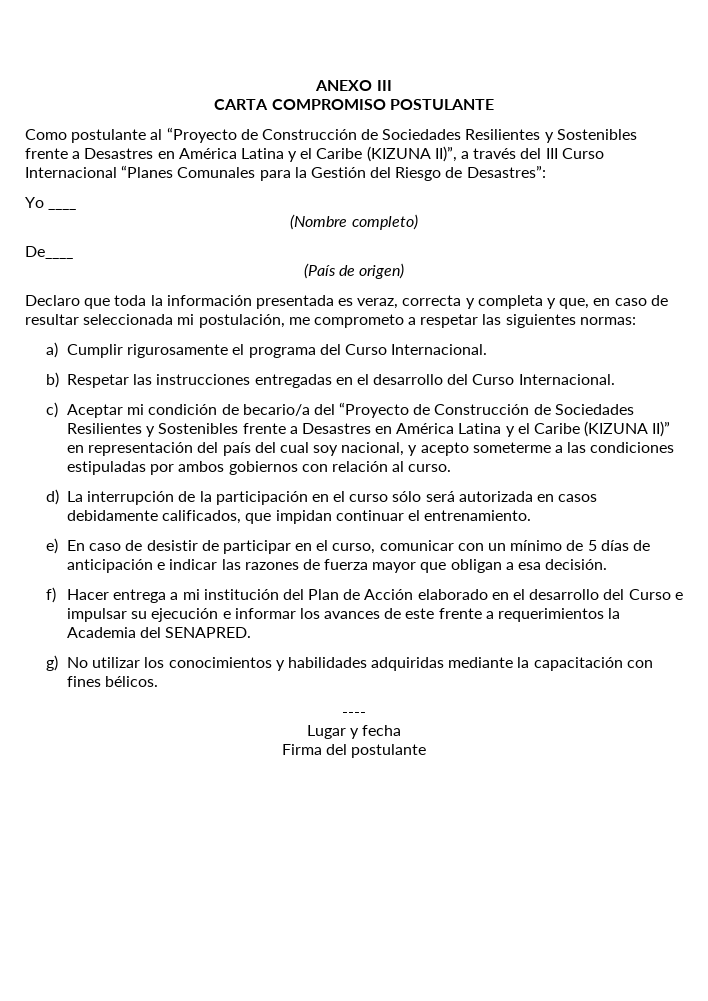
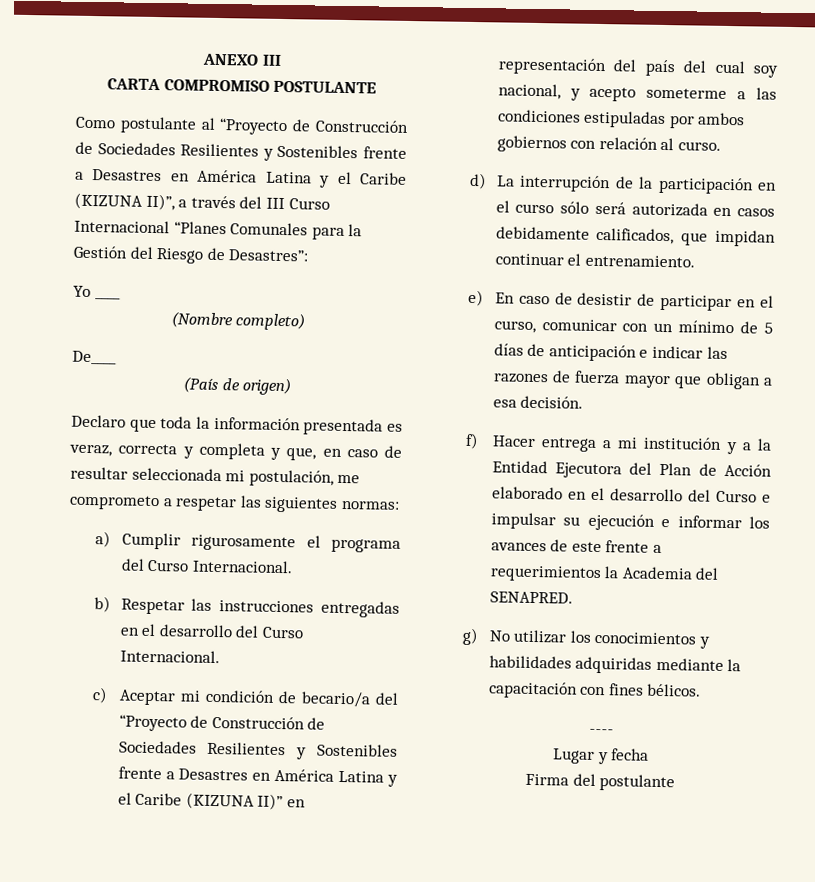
- f) Hacer entrega a mi institución del Plan de Acción elaborado en el desarrollo del Curso e impulsar su ejecución e informar los avances de este frente a requerimientos la Academia del SENAPRED.
+ f) Hacer entrega a mi institución y a la Entidad Ejecutora del Plan de Acción elaborado en el desarrollo del Curso e impulsar su ejecución e informar los avances de este frente a requerimientos la Academia del SENAPRED.

